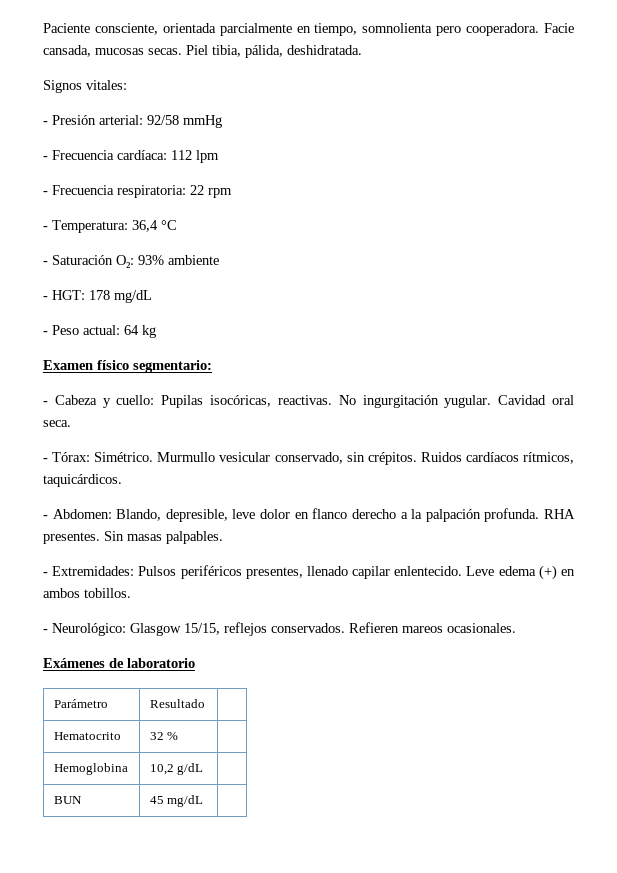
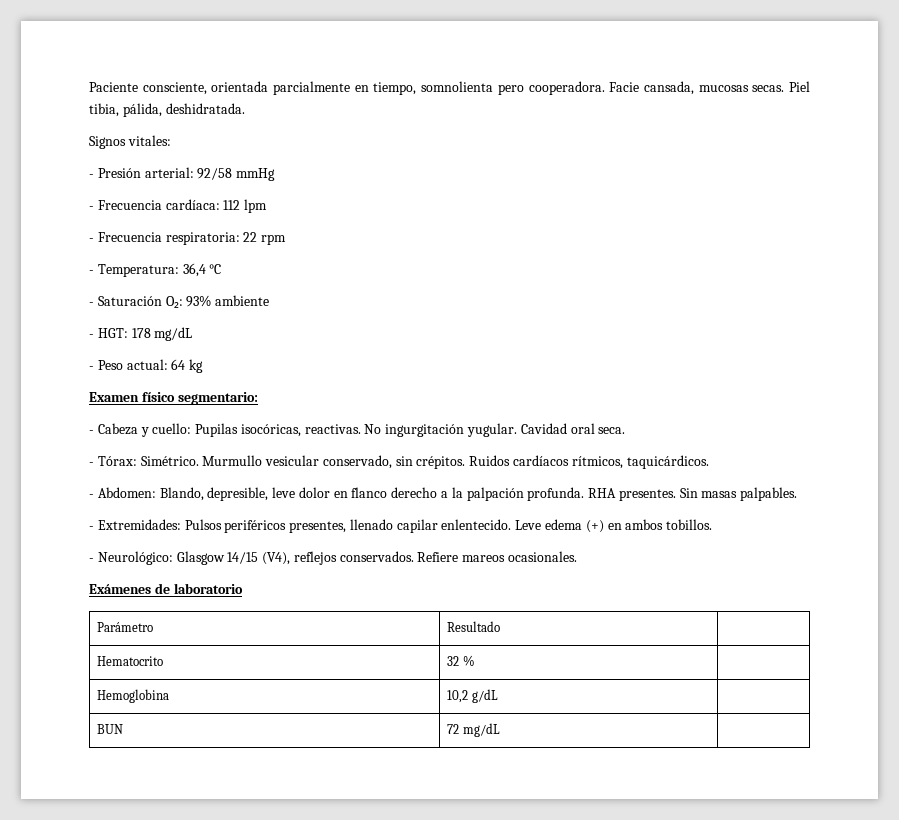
- - Neurológico: Glasgow 15/15, reflejos conservados.
+ - Neurológico: Glasgow 14/15 (V4), reflejos conservados.
- Refieren mareos ocasionales.
+ Refiere mareos ocasionales.
- BUN | 45 mg/dL |
+ BUN | 72 mg/dL |

